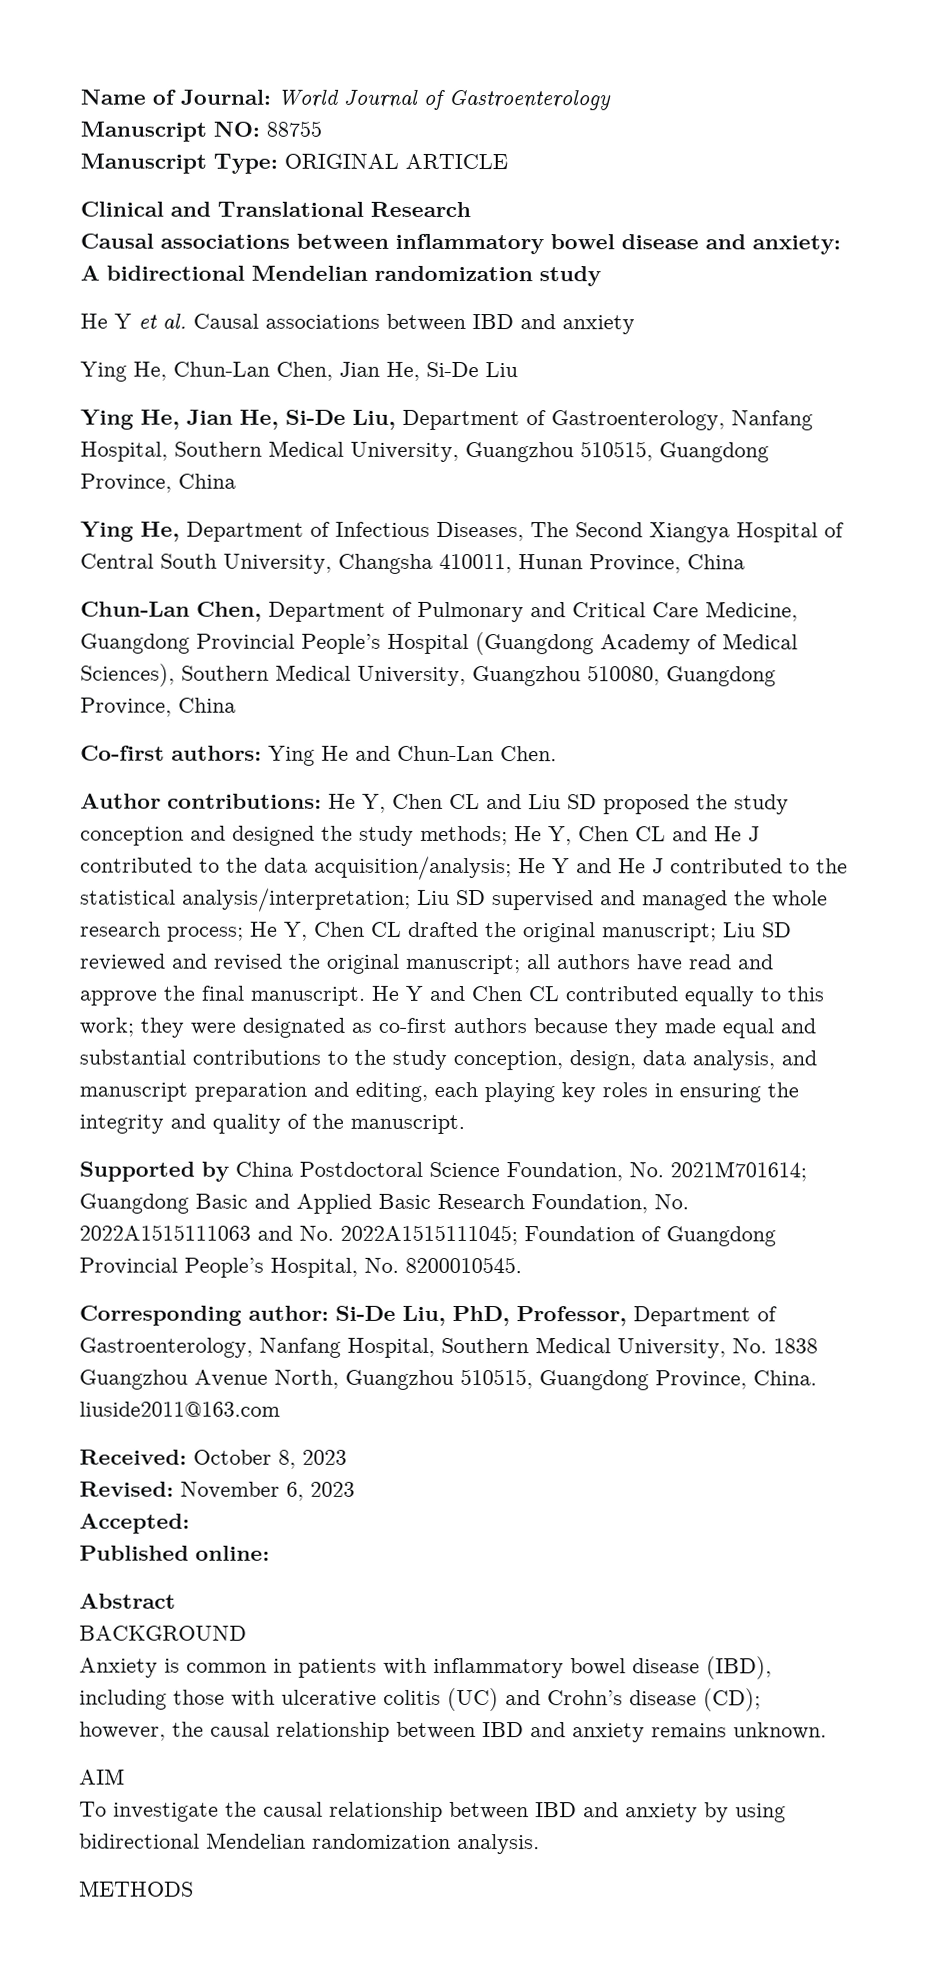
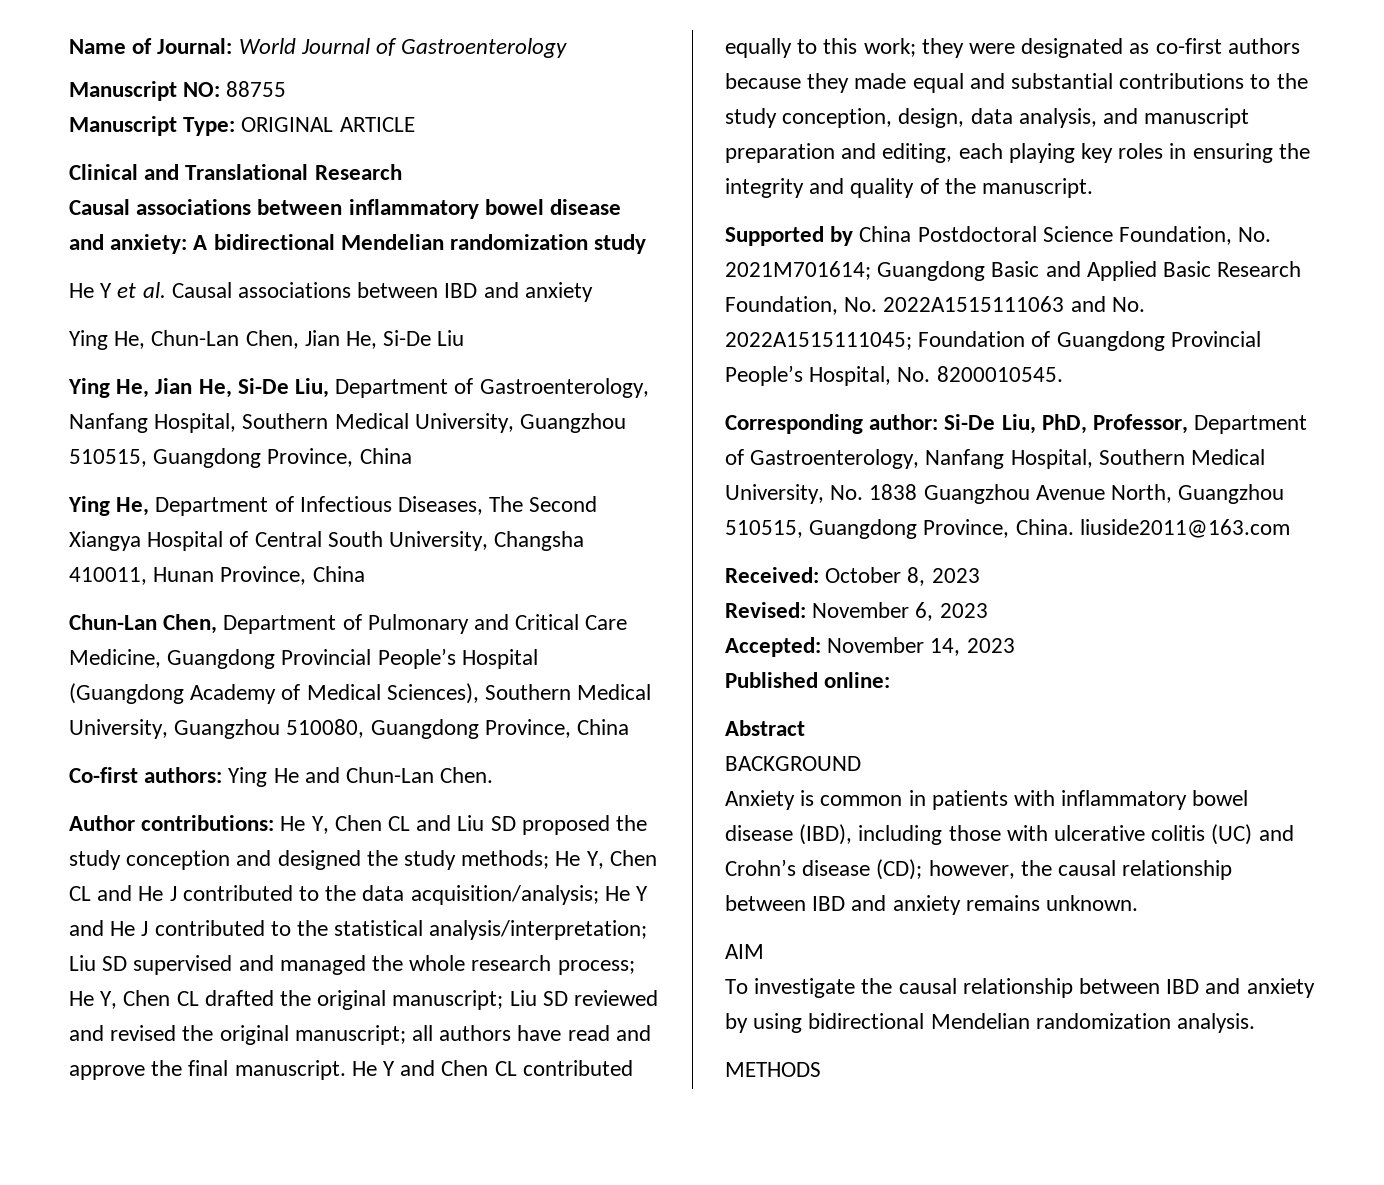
- Accepted:
+ Accepted: November 14, 2023

